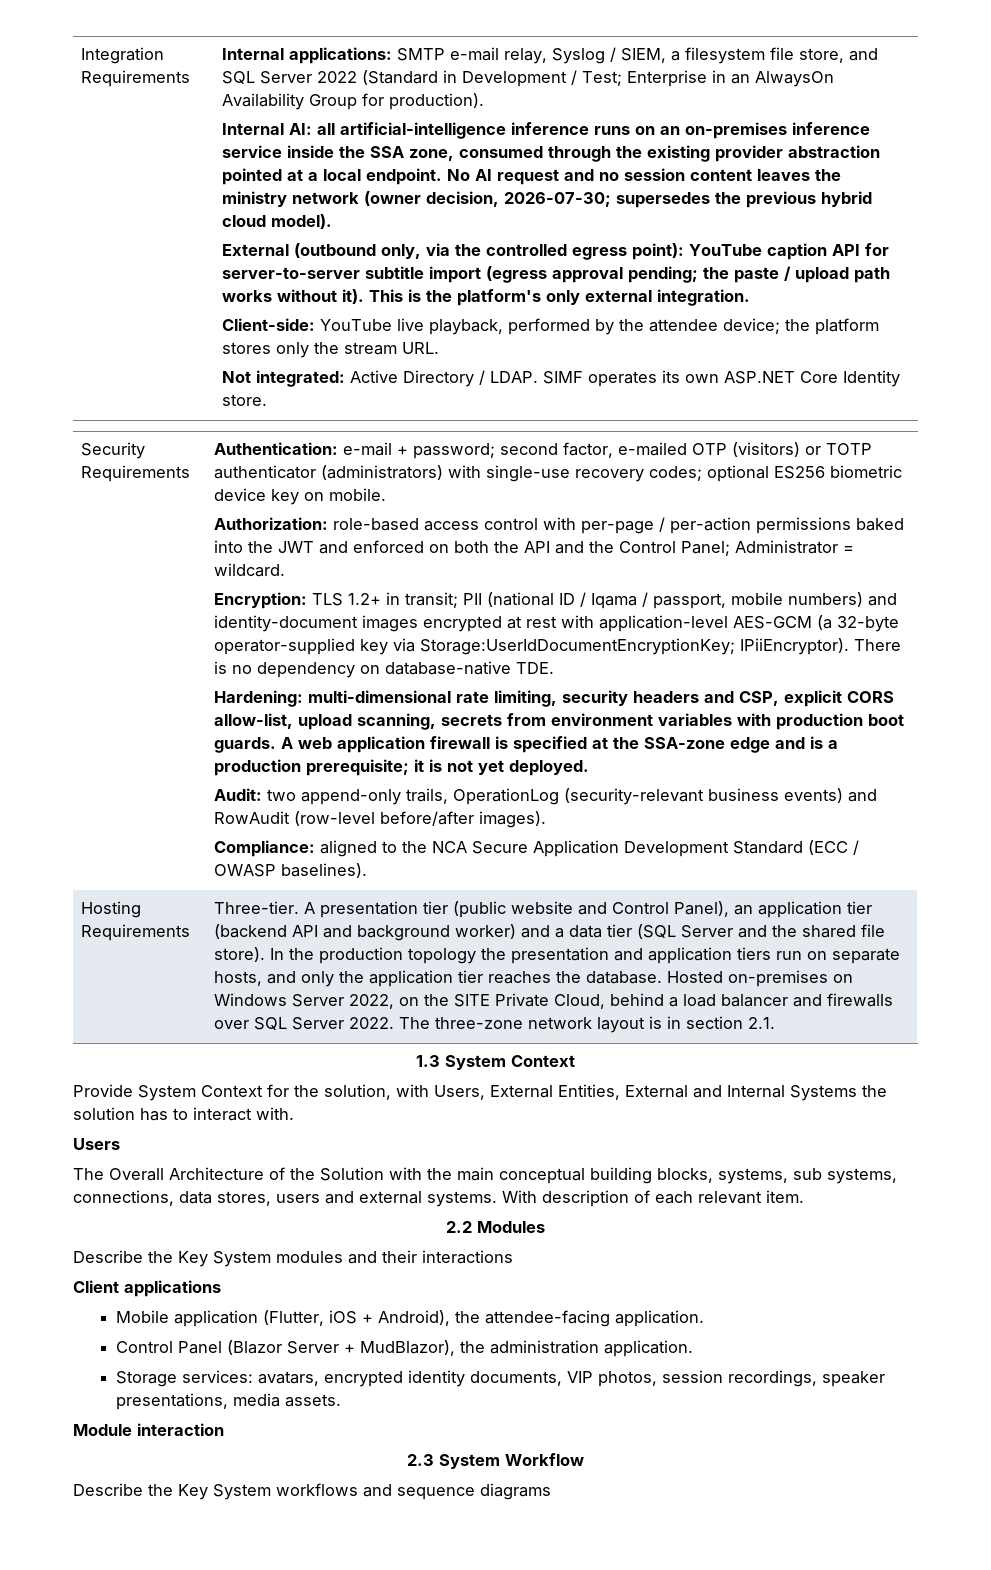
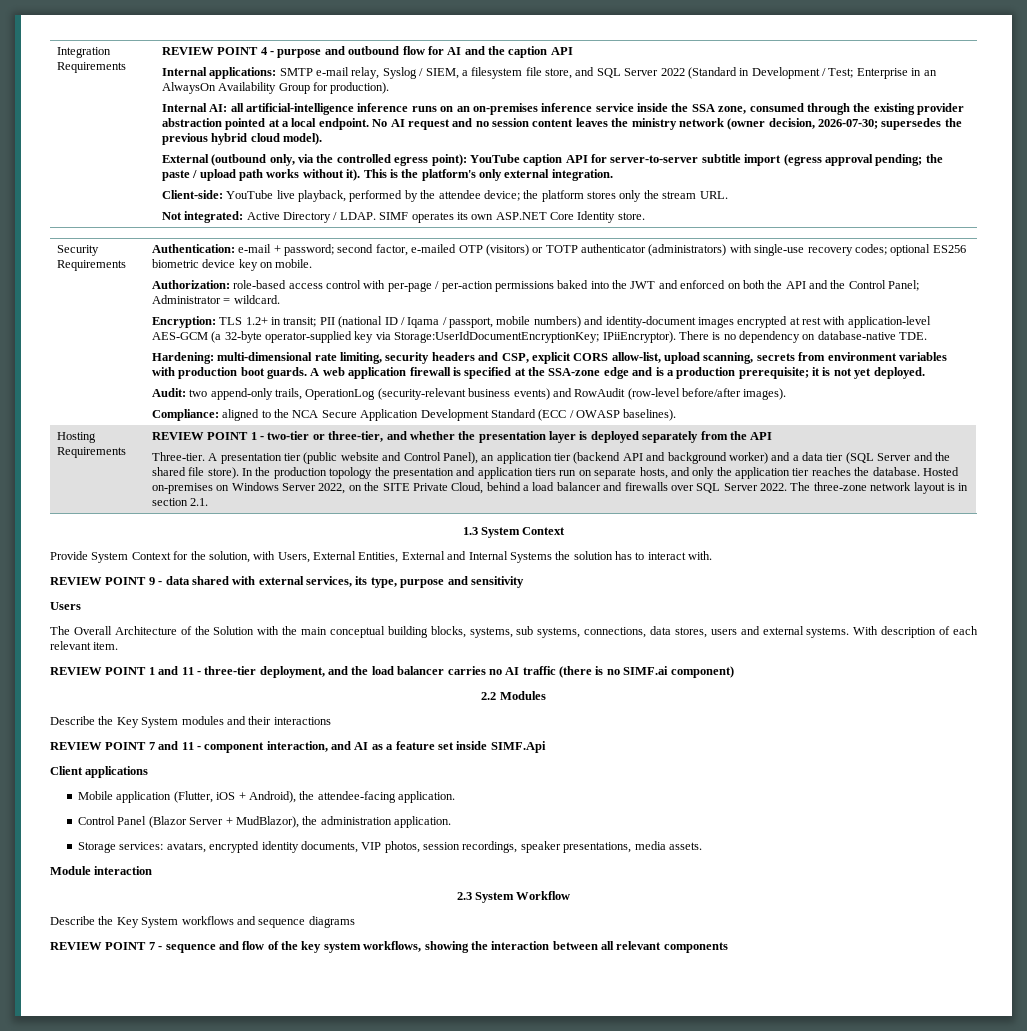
+ REVIEW POINT 4 - purpose and outbound flow for AI and the caption API
+ REVIEW POINT 1 - two-tier or three-tier, and whether the presentation layer is deployed separately from the API
+ REVIEW POINT 9 - data shared with external services, its type, purpose and sensitivity
+ REVIEW POINT 1 and 11 - three-tier deployment, and the load balancer carries no AI traffic (there is no SIMF.ai component)
+ REVIEW POINT 7 and 11 - component interaction, and AI as a feature set inside SIMF.Api
+ REVIEW POINT 7 - sequence and flow of the key system workflows, showing the interaction between all relevant components

